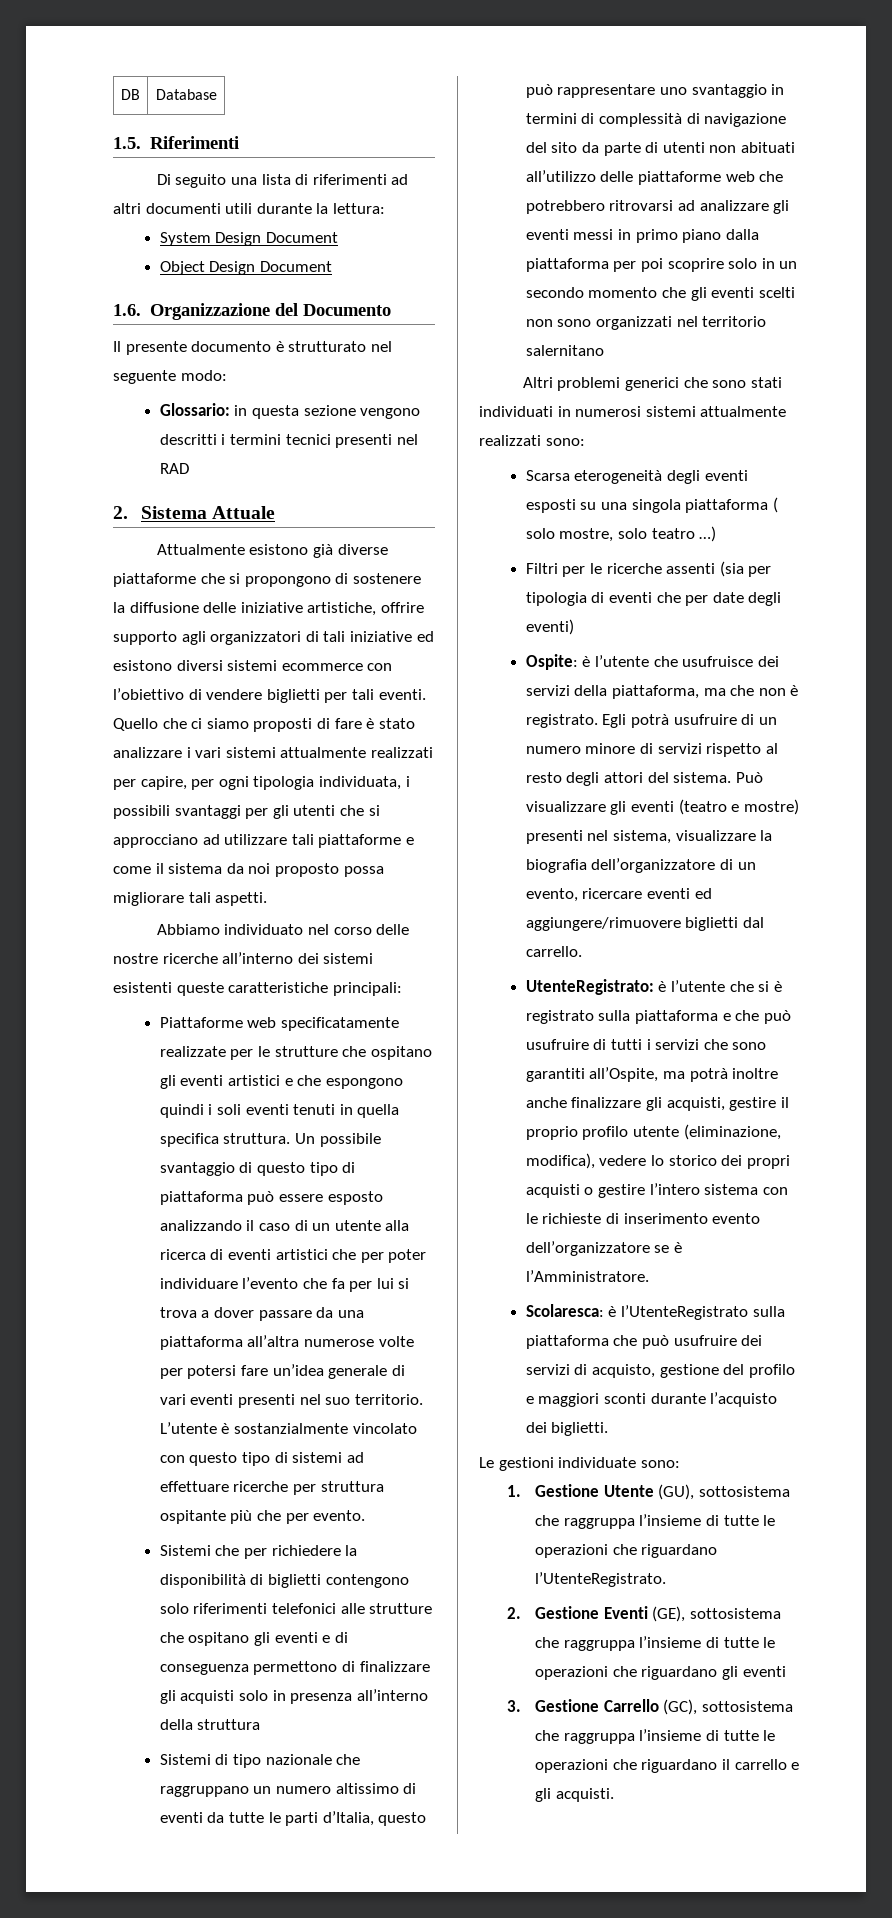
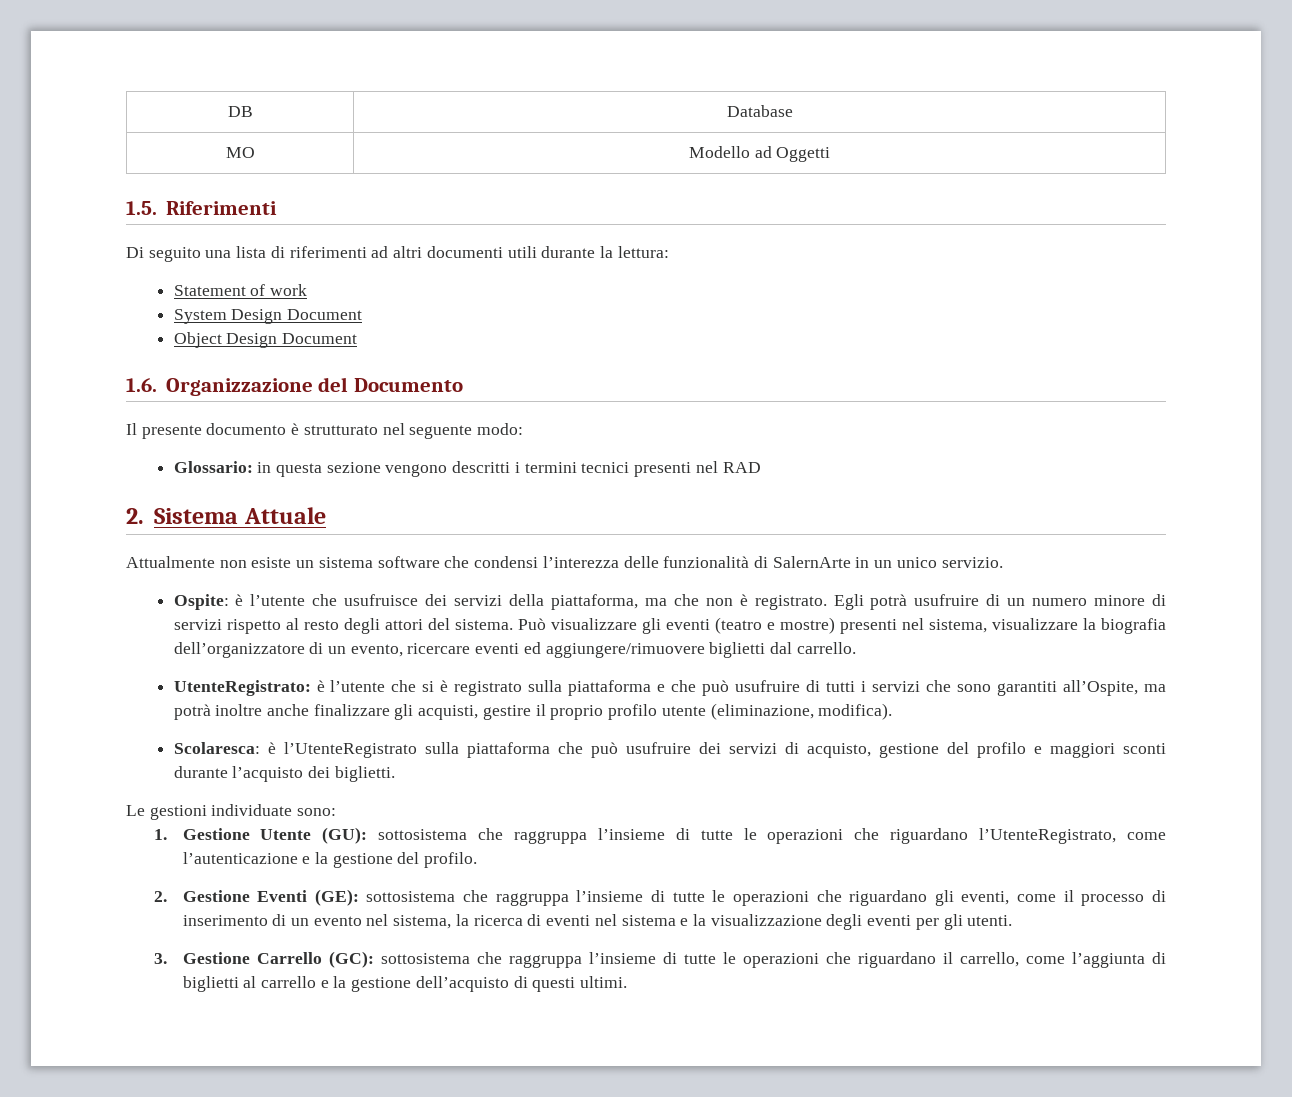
+ MO | Modello ad Oggetti
+ Statement of work
- Attualmente esistono già diverse piattaforme che si propongono di sostenere la diffusione delle iniziative artistiche, offrire supporto agli organizzatori di tali iniziative ed esistono diversi sistemi ecommerce con l’obiettivo di vendere biglietti per tali eventi. Quello che ci siamo proposti di fare è stato analizzare i vari sistemi attualmente realizzati per capire, per ogni tipologia individuata, i possibili svantaggi per gli utenti che si approcciano ad utilizzare tali piattaforme e come il sistema da noi proposto possa migliorare tali aspetti.
- Abbiamo individuato nel corso delle nostre ricerche all’interno dei sistemi esistenti queste caratteristiche principali:
- Piattaforme web specificatamente realizzate per le strutture che ospitano gli eventi artistici e che espongono quindi i soli eventi tenuti in quella specifica struttura. Un possibile svantaggio di questo tipo di piattaforma può essere esposto analizzando il caso di un utente alla ricerca di eventi artistici che per poter individuare l’evento che fa per lui si trova a dover passare da una piattaforma all’altra numerose volte per potersi fare un’idea generale di vari eventi presenti nel suo territorio. L’utente è sostanzialmente vincolato con questo tipo di sistemi ad effettuare ricerche per struttura ospitante più che per evento.
- Sistemi che per richiedere la disponibilità di biglietti contengono solo riferimenti telefonici alle strutture che ospitano gli eventi e di conseguenza permettono di finalizzare gli acquisti solo in presenza all’interno della struttura
- Sistemi di tipo nazionale che raggruppano un numero altissimo di eventi da tutte le parti d’Italia, questo può rappresentare uno svantaggio in termini di complessità di navigazione del sito da parte di utenti non abituati all’utilizzo delle piattaforme web che potrebbero ritrovarsi ad analizzare gli eventi messi in primo piano dalla piattaforma per poi scoprire solo in un secondo momento che gli eventi scelti non sono organizzati nel territorio salernitano
- Altri problemi generici che sono stati individuati in numerosi sistemi attualmente realizzati sono:
- Scarsa eterogeneità degli eventi esposti su una singola piattaforma ( solo mostre, solo teatro …)
- Filtri per le ricerche assenti (sia per tipologia di eventi che per date degli eventi)
+ Attualmente non esiste un sistema software che condensi l’interezza delle funzionalità di SalernArte in un unico servizio.
- UtenteRegistrato: è l’utente che si è registrato sulla piattaforma e che può usufruire di tutti i servizi che sono garantiti all’Ospite, ma potrà inoltre anche finalizzare gli acquisti, gestire il proprio profilo utente (eliminazione, modifica), vedere lo storico dei propri acquisti o gestire l’intero sistema con le richieste di inserimento evento dell’organizzatore se è l’Amministratore.
+ UtenteRegistrato: è l’utente che si è registrato sulla piattaforma e che può usufruire di tutti i servizi che sono garantiti all’Ospite, ma potrà inoltre anche finalizzare gli acquisti, gestire il proprio profilo utente (eliminazione, modifica).
- 1. Gestione Utente (GU), sottosistema che raggruppa l’insieme di tutte le operazioni che riguardano l’UtenteRegistrato.
+ 1. Gestione Utente (GU): sottosistema che raggruppa l’insieme di tutte le operazioni che riguardano l’UtenteRegistrato, come l’autenticazione e la gestione del profilo.
- 2. Gestione Eventi (GE), sottosistema che raggruppa l’insieme di tutte le operazioni che riguardano gli eventi
+ 2. Gestione Eventi (GE): sottosistema che raggruppa l’insieme di tutte le operazioni che riguardano gli eventi, come il processo di inserimento di un evento nel sistema, la ricerca di eventi nel sistema e la visualizzazione degli eventi per gli utenti.
- 3. Gestione Carrello (GC), sottosistema che raggruppa l’insieme di tutte le operazioni che riguardano il carrello e gli acquisti.
+ 3. Gestione Carrello (GC): sottosistema che raggruppa l’insieme di tutte le operazioni che riguardano il carrello, come l’aggiunta di biglietti al carrello e la gestione dell’acquisto di questi ultimi.

